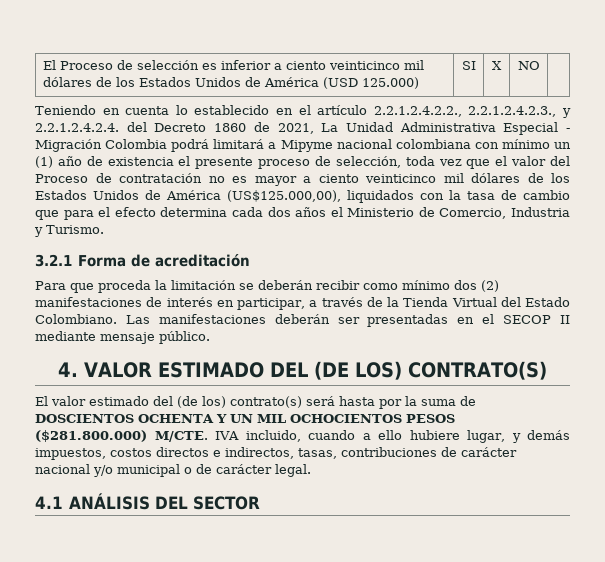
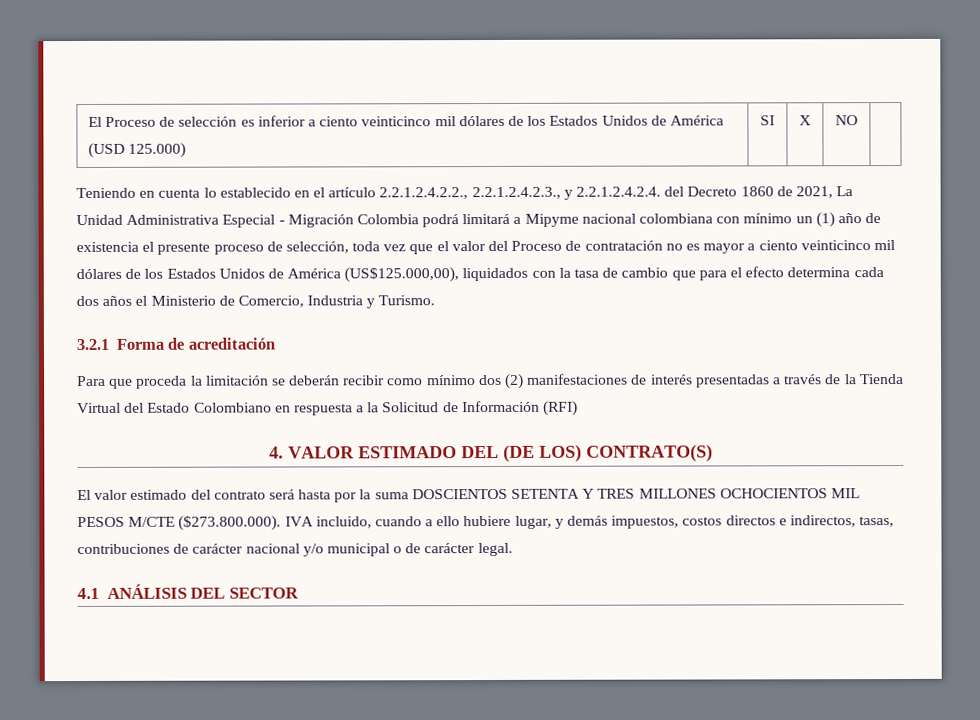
- Para que proceda la limitación se deberán recibir como mínimo dos (2) manifestaciones de interés en participar, a través de la Tienda Virtual del Estado Colombiano. Las manifestaciones deberán ser presentadas en el SECOP II mediante mensaje público.
+ Para que proceda la limitación se deberán recibir como mínimo dos (2) manifestaciones de interés presentadas a través de la Tienda Virtual del Estado Colombiano en respuesta a la Solicitud de Información (RFI)
- El valor estimado del (de los) contrato(s) será hasta por la suma de DOSCIENTOS OCHENTA Y UN MIL OCHOCIENTOS PESOS ($281.800.000) M/CTE. IVA incluido, cuando a ello hubiere lugar, y demás impuestos, costos directos e indirectos, tasas, contribuciones de carácter nacional y/o municipal o de carácter legal.
+ El valor estimado del contrato será hasta por la suma DOSCIENTOS SETENTA Y TRES MILLONES OCHOCIENTOS MIL PESOS M/CTE ($273.800.000). IVA incluido, cuando a ello hubiere lugar, y demás impuestos, costos directos e indirectos, tasas, contribuciones de carácter nacional y/o municipal o de carácter legal.

